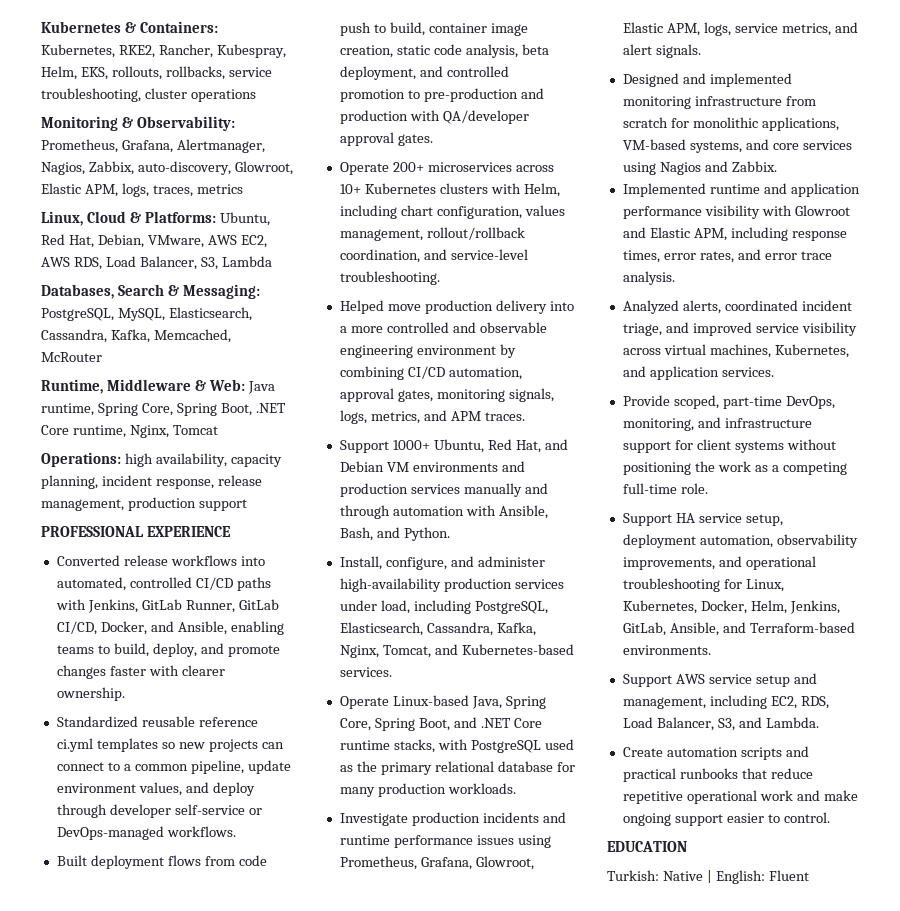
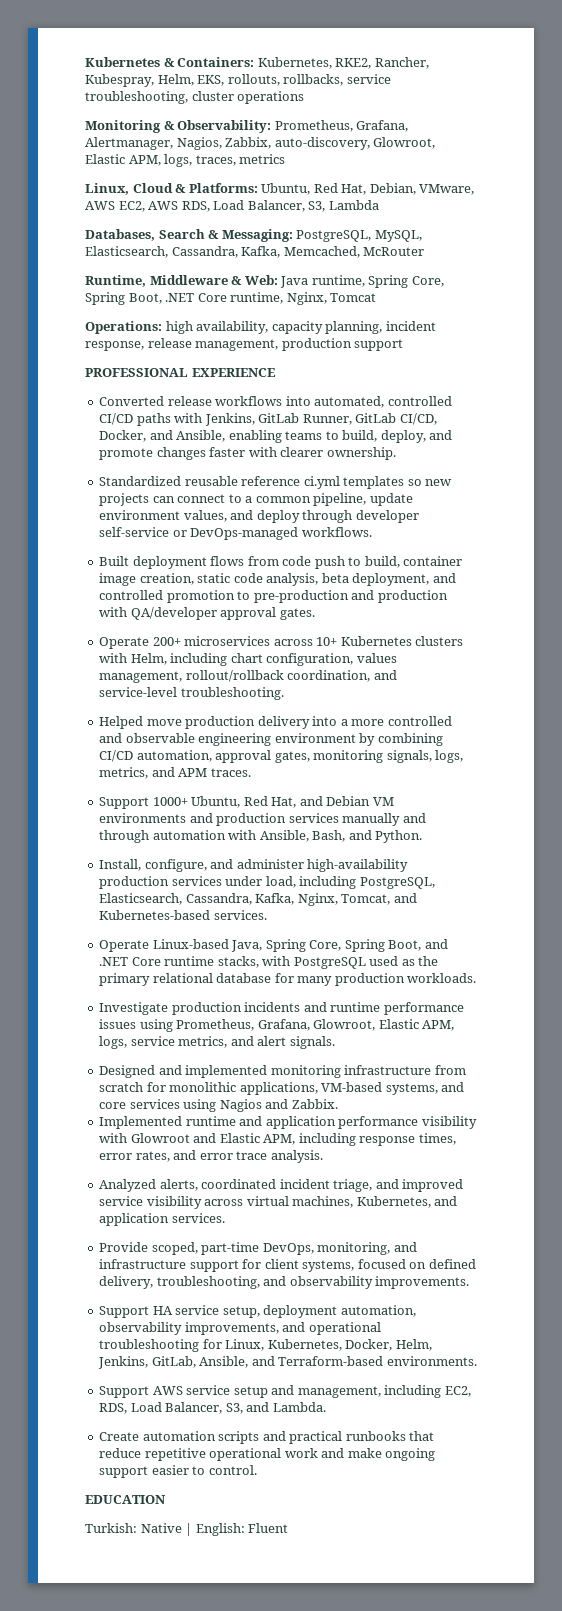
- Provide scoped, part-time DevOps, monitoring, and infrastructure support for client systems without positioning the work as a competing full-time role.
+ Provide scoped, part-time DevOps, monitoring, and infrastructure support for client systems, focused on defined delivery, troubleshooting, and observability improvements.

